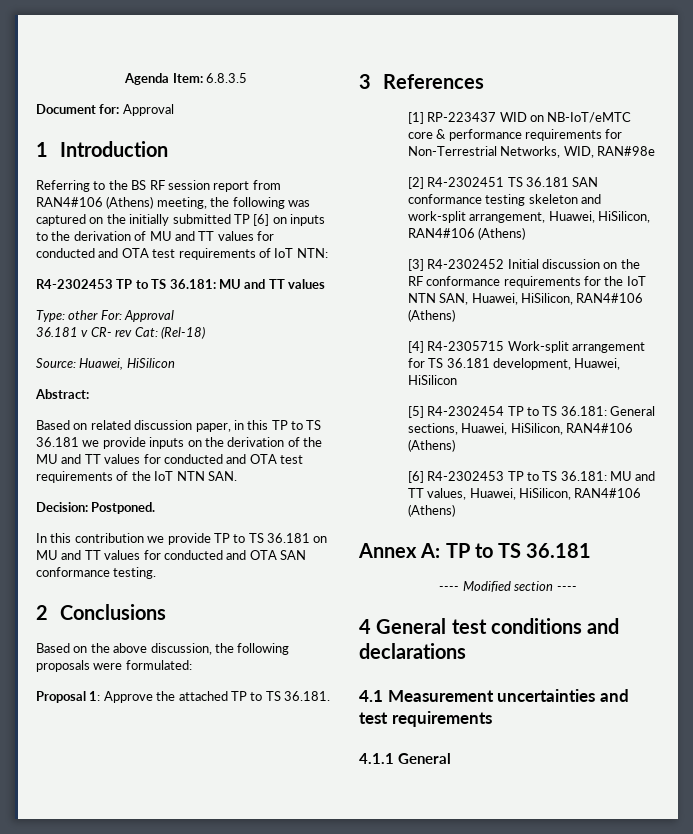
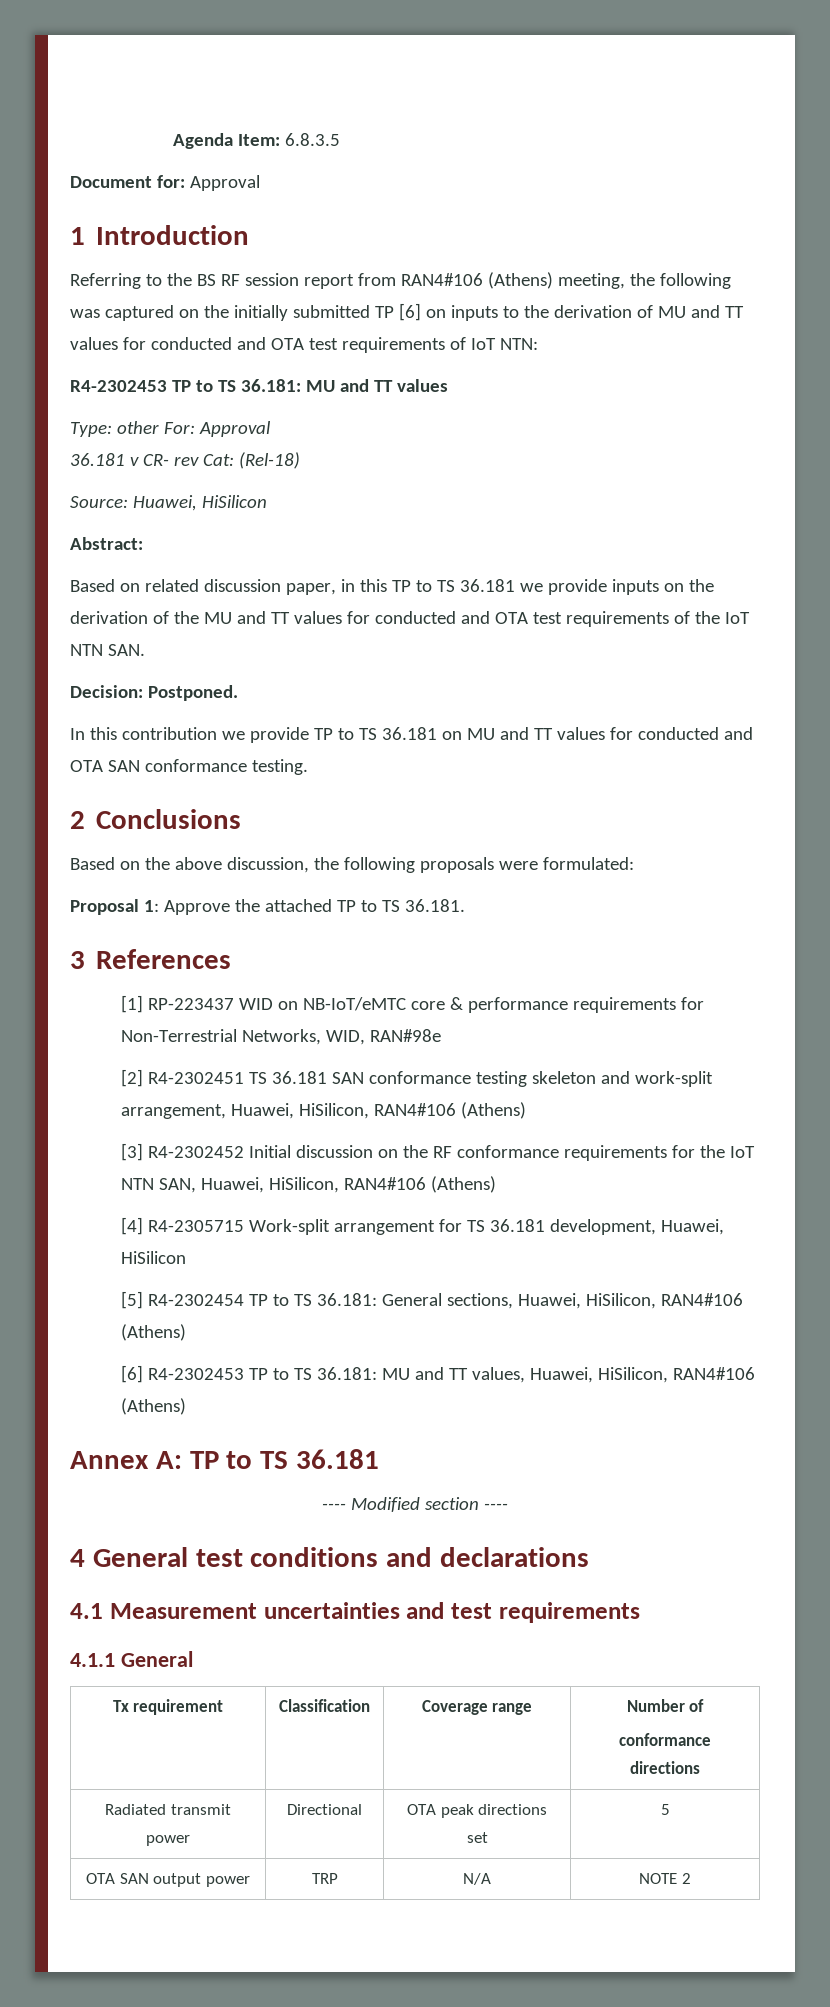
+ Tx requirement | Classification | Coverage range | Number of
+ conformance directions
+ Radiated transmit power | Directional | OTA peak directions set | 5
+ OTA SAN output power | TRP | N/A | NOTE 2

